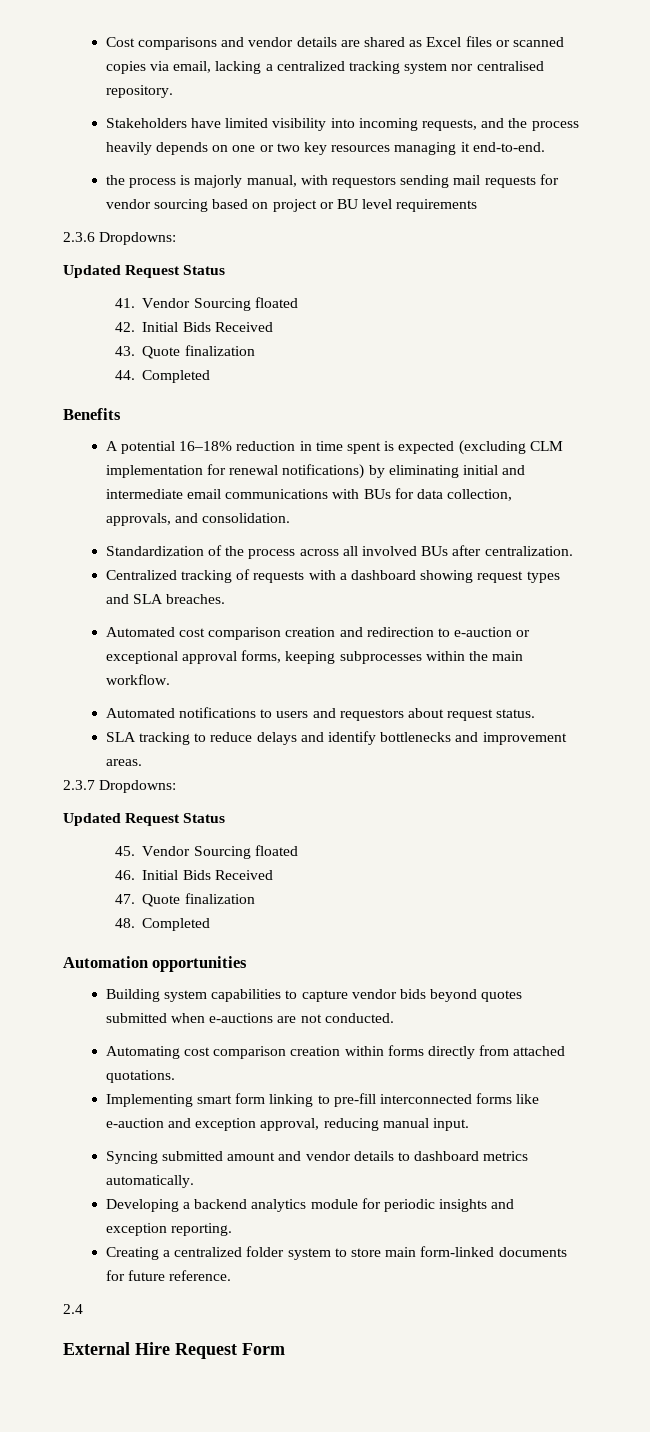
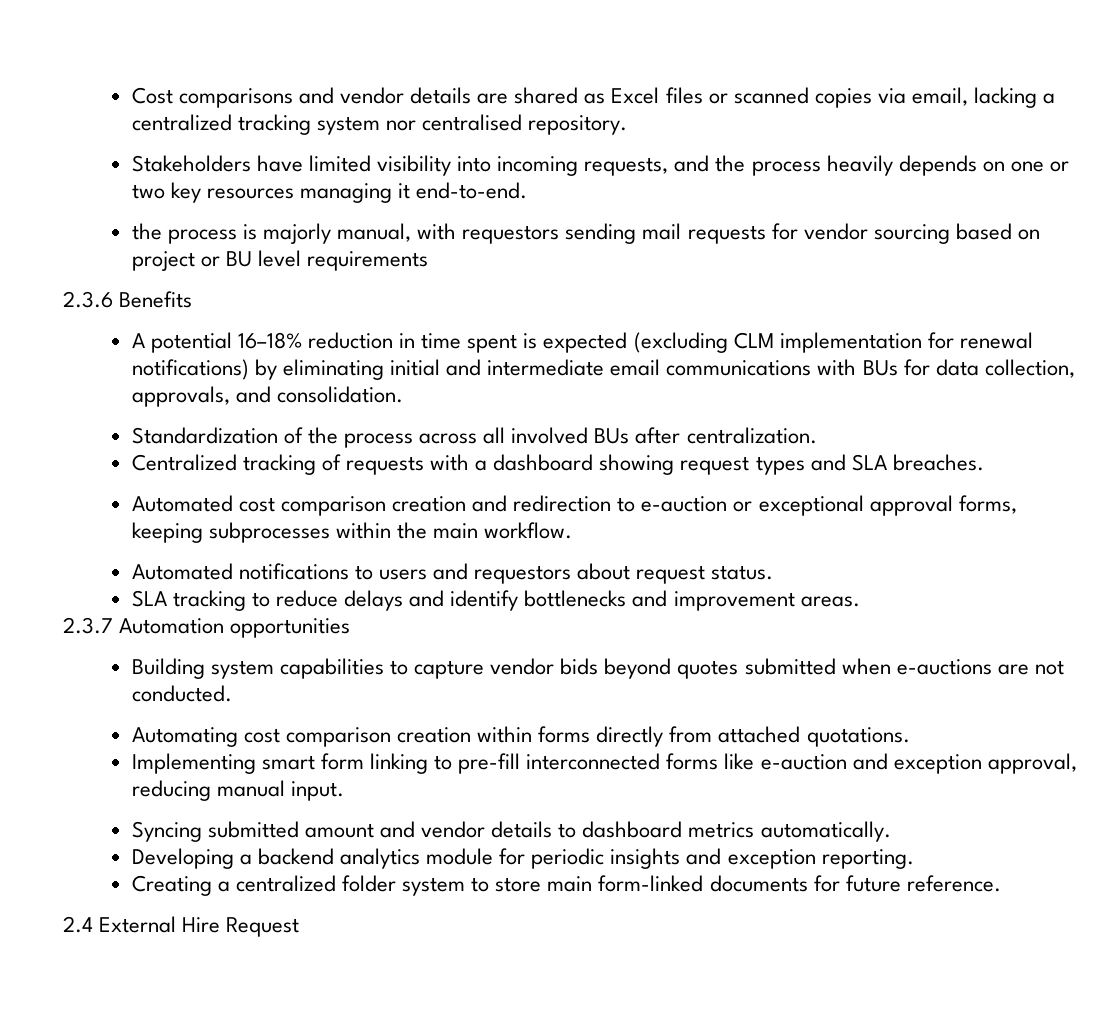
- 2.3.6 Dropdowns:
- Updated Request Status
- 41. Vendor Sourcing floated
- 42. Initial Bids Received
- 43. Quote finalization
- 44. Completed
- Benefits
+ 2.3.6 Benefits
- 2.3.7 Dropdowns:
- Updated Request Status
- 45. Vendor Sourcing floated
- 46. Initial Bids Received
- 47. Quote finalization
- 48. Completed
- Automation opportunities
+ 2.3.7 Automation opportunities
- 2.4
- External Hire Request Form
+ 2.4 External Hire Request

